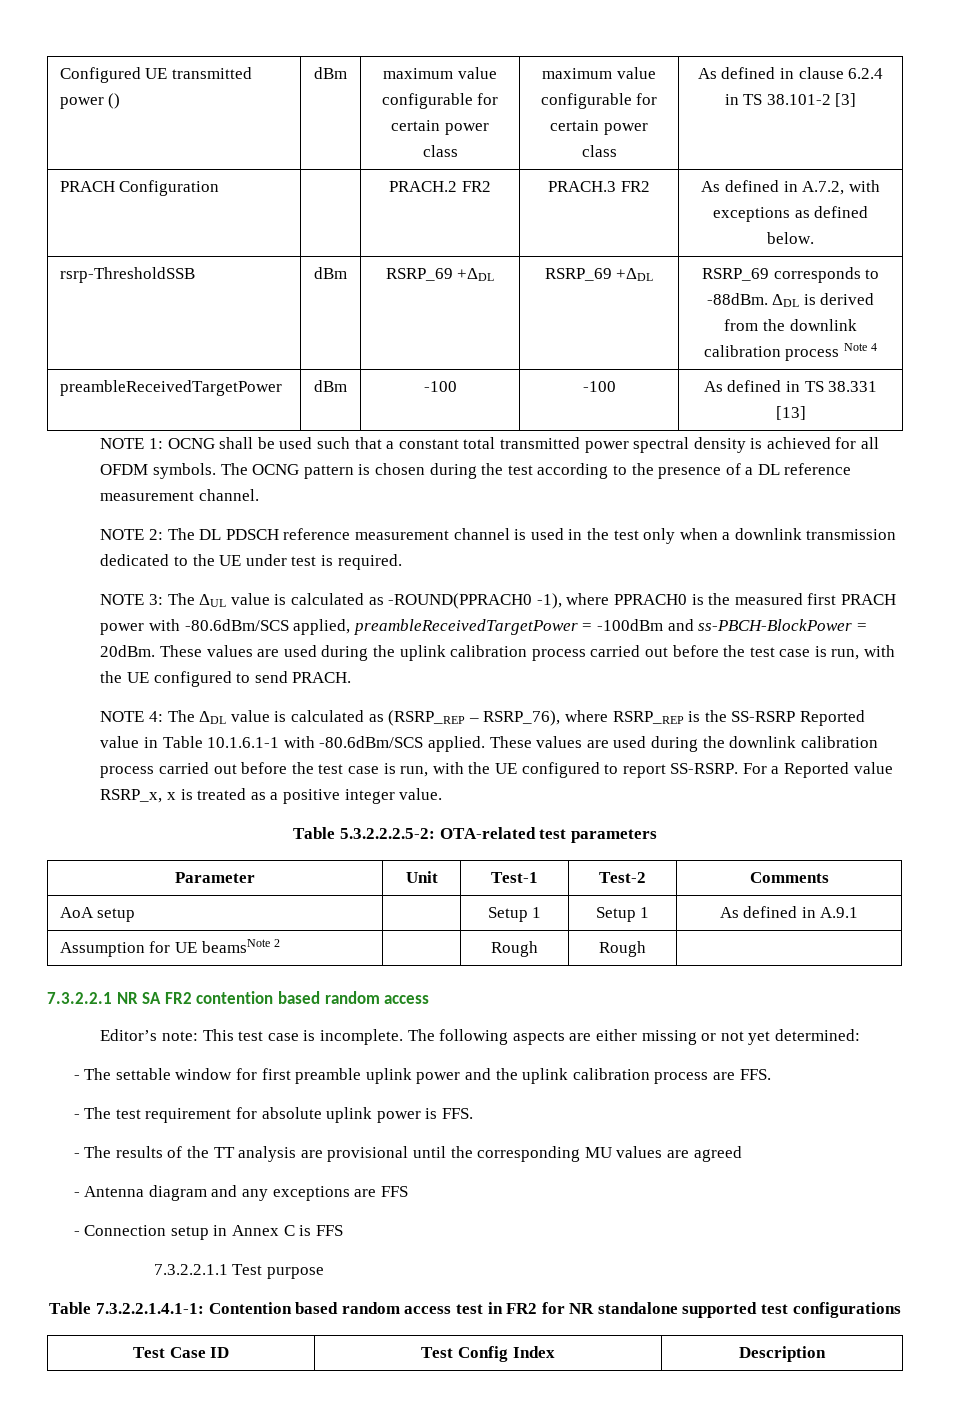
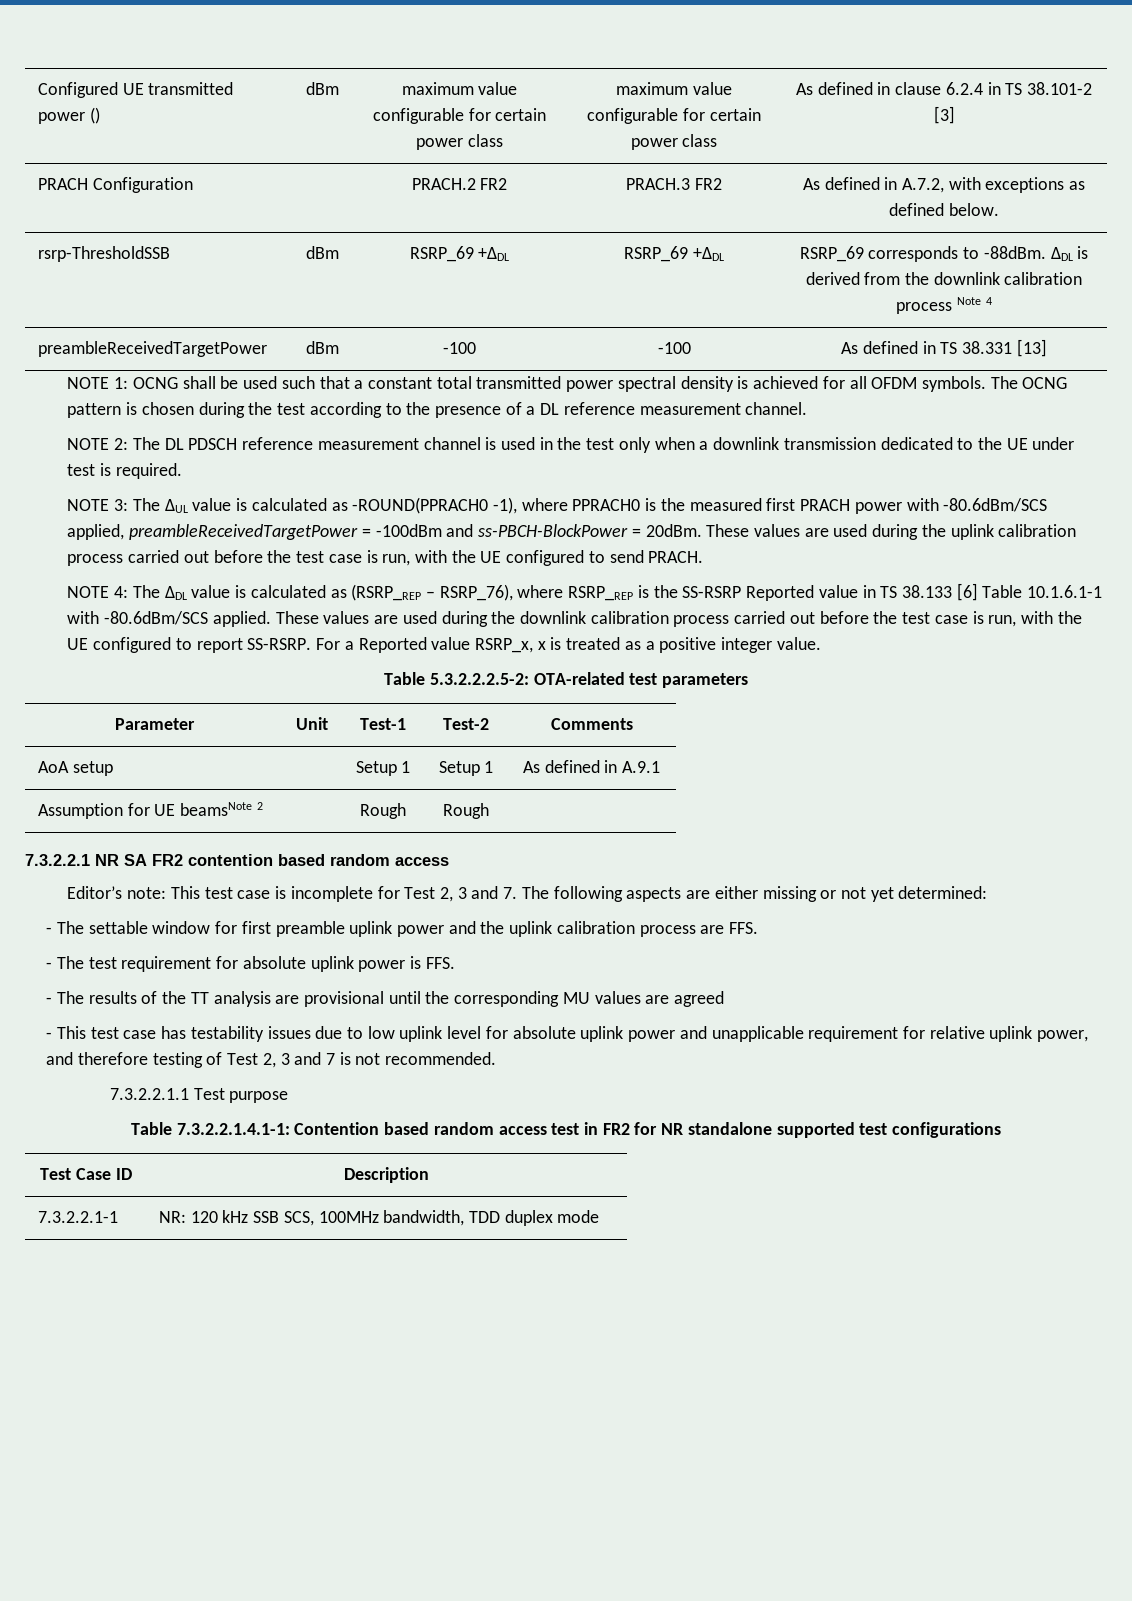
- NOTE 4: The ΔDL value is calculated as (RSRP_REP – RSRP_76), where RSRP_REP is the SS-RSRP Reported value in Table 10.1.6.1-1 with -80.6dBm/SCS applied.
+ NOTE 4: The ΔDL value is calculated as (RSRP_REP – RSRP_76), where RSRP_REP is the SS-RSRP Reported value in TS 38.133 [6] Table 10.1.6.1-1 with -80.6dBm/SCS applied.
- Editor’s note: This test case is incomplete. The following aspects are either missing or not yet determined:
+ Editor’s note: This test case is incomplete for Test 2, 3 and 7. The following aspects are either missing or not yet determined:
- - Antenna diagram and any exceptions are FFS
- - Connection setup in Annex C is FFS
+ - This test case has testability issues due to low uplink level for absolute uplink power and unapplicable requirement for relative uplink power, and therefore testing of Test 2, 3 and 7 is not recommended.
- Test Case ID | Test Config Index | Description
+ Test Case ID | Description
+ 7.3.2.2.1-1 | NR: 120 kHz SSB SCS, 100MHz bandwidth, TDD duplex mode

